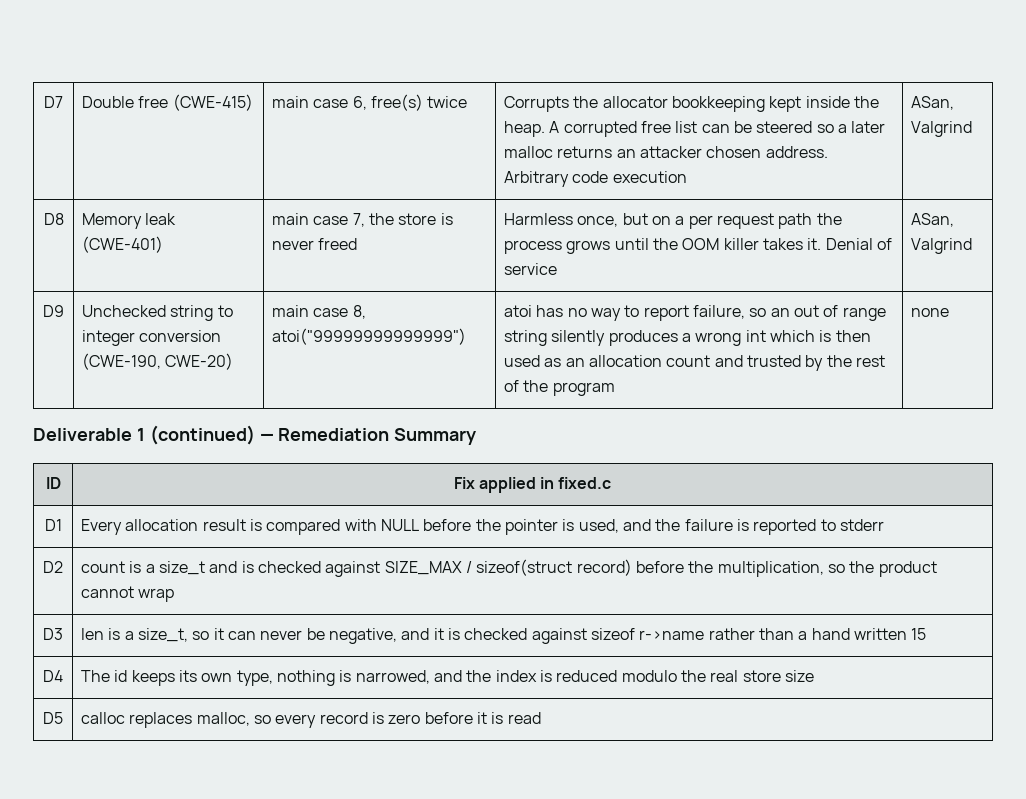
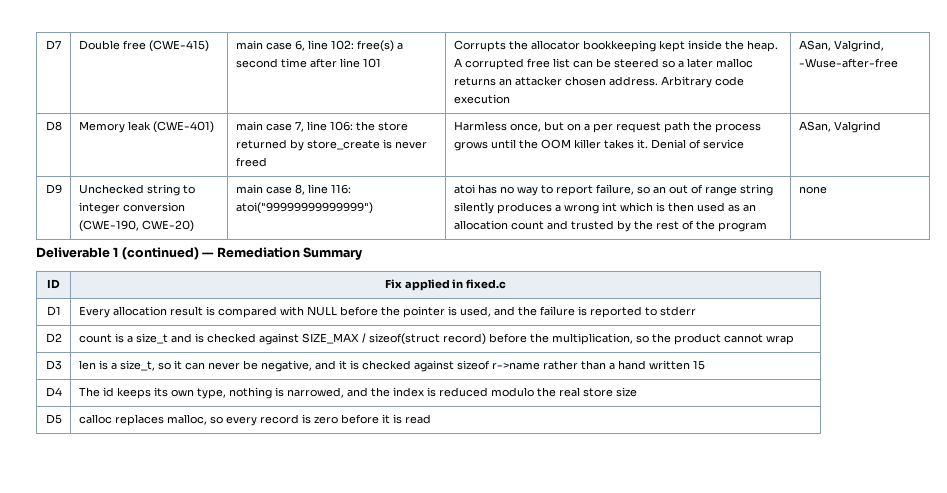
- main case 6, free(s) twice
+ main case 6, line 102: free(s) a second time after line 101
- Arbitrary code execution | ASan, Valgrind
+ Arbitrary code execution | ASan, Valgrind, -Wuse-after-free
- D8 | Memory leak (CWE-401) | main case 7, the store is never freed | Harmless once, but on a per request path the process grows until the OOM killer takes it. Denial of service | ASan, Valgrind
+ D8 | Memory leak (CWE-401) | main case 7, line 106: the store returned by store_create is never freed | Harmless once, but on a per request path the process grows until the OOM killer takes it. Denial of service | ASan, Valgrind
- main case 8, atoi("99999999999999")
+ main case 8, line 116: atoi("99999999999999")

